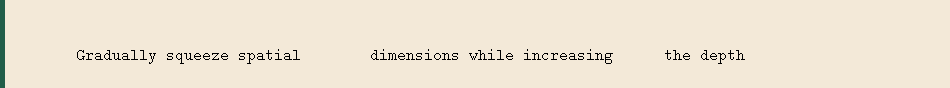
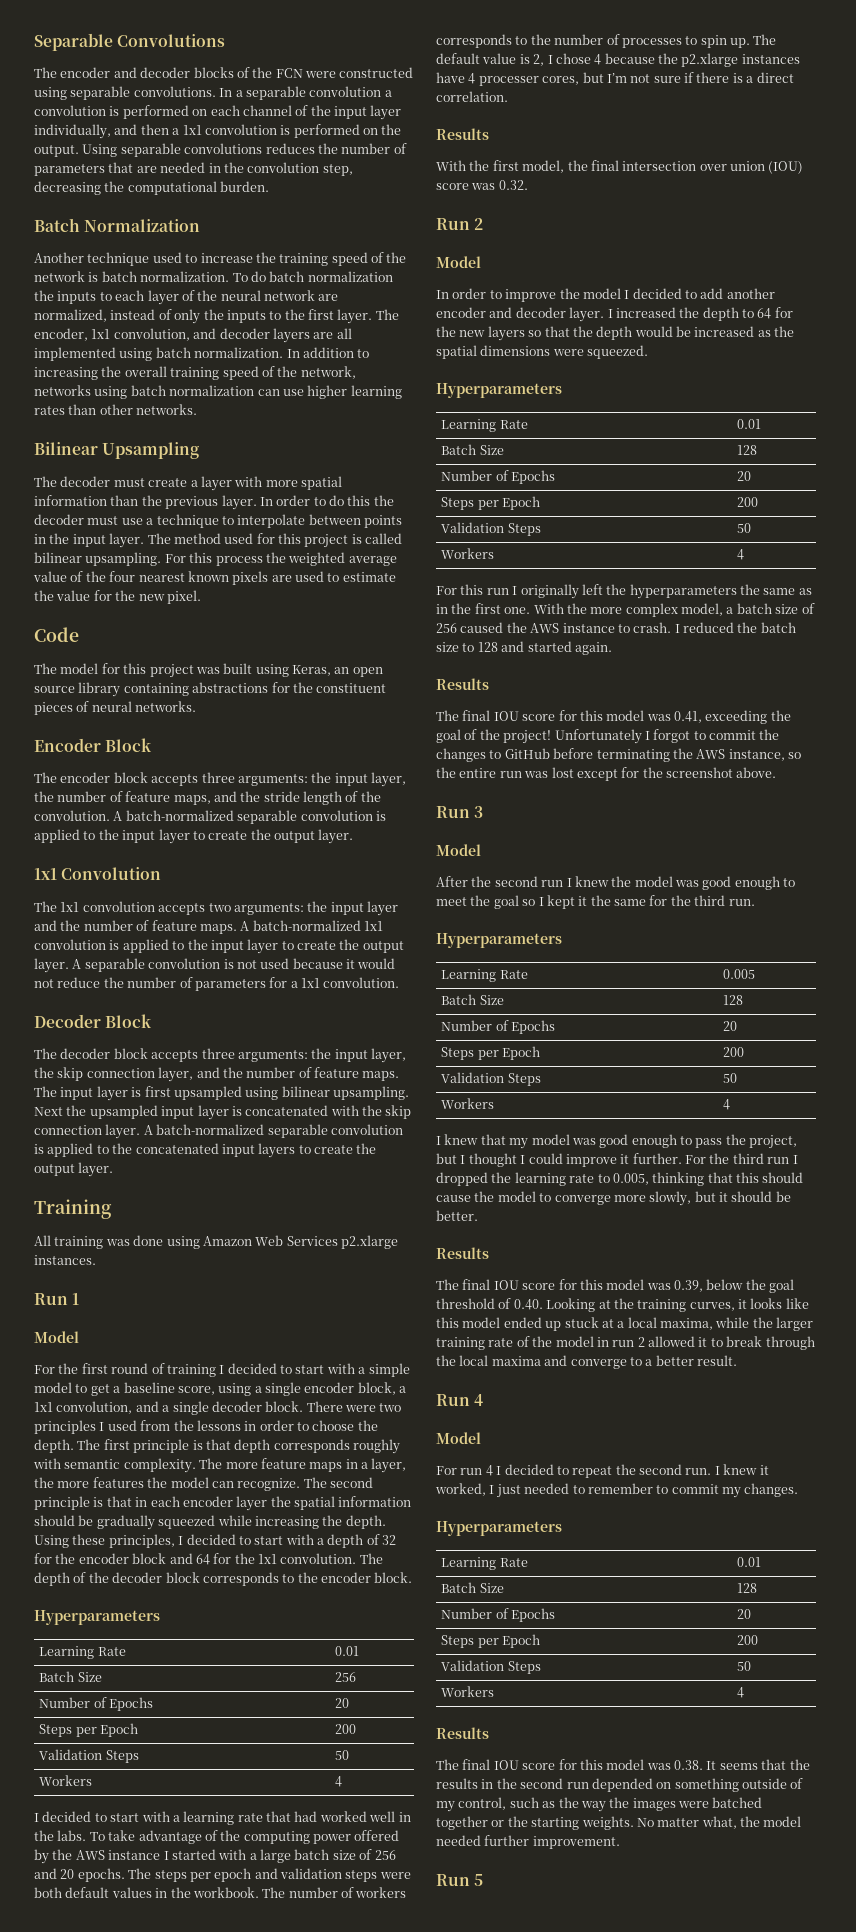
- Gradually squeeze spatial dimensions while increasing the depth
+ Separable Convolutions
+ The encoder and decoder blocks of the FCN were constructed using separable convolutions. In a separable convolution a convolution is performed on each channel of the input layer individually, and then a 1x1 convolution is performed on the output. Using separable convolutions reduces the number of parameters that are needed in the convolution step, decreasing the computational burden.
+ Batch Normalization
+ Another technique used to increase the training speed of the network is batch normalization. To do batch normalization the inputs to each layer of the neural network are normalized, instead of only the inputs to the first layer. The encoder, 1x1 convolution, and decoder layers are all implemented using batch normalization. In addition to increasing the overall training speed of the network, networks using batch normalization can use higher learning rates than other networks.
+ Bilinear Upsampling
+ The decoder must create a layer with more spatial information than the previous layer. In order to do this the decoder must use a technique to interpolate between points in the input layer. The method used for this project is called bilinear upsampling. For this process the weighted average value of the four nearest known pixels are used to estimate the value for the new pixel.
+ Code
+ The model for this project was built using Keras, an open source library containing abstractions for the constituent pieces of neural networks.
+ Encoder Block
+ The encoder block accepts three arguments: the input layer, the number of feature maps, and the stride length of the convolution. A batch-normalized separable convolution is applied to the input layer to create the output layer.
+ 1x1 Convolution
+ The 1x1 convolution accepts two arguments: the input layer and the number of feature maps. A batch-normalized 1x1 convolution is applied to the input layer to create the output layer. A separable convolution is not used because it would not reduce the number of parameters for a 1x1 convolution.
+ Decoder Block
+ The decoder block accepts three arguments: the input layer, the skip connection layer, and the number of feature maps. The input layer is first upsampled using bilinear upsampling. Next the upsampled input layer is concatenated with the skip connection layer. A batch-normalized separable convolution is applied to the concatenated input layers to create the output layer.
+ Training
+ All training was done using Amazon Web Services p2.xlarge instances.
+ Run 1
+ Model
+ For the first round of training I decided to start with a simple model to get a baseline score, using a single encoder block, a 1x1 convolution, and a single decoder block. There were two principles I used from the lessons in order to choose the depth. The first principle is that depth corresponds roughly with semantic complexity. The more feature maps in a layer, the more features the model can recognize. The second principle is that in each encoder layer the spatial information should be gradually squeezed while increasing the depth. Using these principles, I decided to start with a depth of 32 for the encoder block and 64 for the 1x1 convolution. The depth of the decoder block corresponds to the encoder block.
+ Hyperparameters
+ Learning Rate | 0.01
+ Batch Size | 256
+ Number of Epochs | 20
+ Steps per Epoch | 200
+ Validation Steps | 50
+ Workers | 4
+ I decided to start with a learning rate that had worked well in the labs. To take advantage of the computing power offered by the AWS instance I started with a large batch size of 256 and 20 epochs. The steps per epoch and validation steps were both default values in the workbook. The number of workers corresponds to the number of processes to spin up. The default value is 2, I chose 4 because the p2.xlarge instances have 4 processer cores, but I’m not sure if there is a direct correlation.
+ Results
+ With the first model, the final intersection over union (IOU) score was 0.32.
+ Run 2
+ Model
+ In order to improve the model I decided to add another encoder and decoder layer. I increased the depth to 64 for the new layers so that the depth would be increased as the spatial dimensions were squeezed.
+ Hyperparameters
+ Learning Rate | 0.01
+ Batch Size | 128
+ Number of Epochs | 20
+ Steps per Epoch | 200
+ Validation Steps | 50
+ Workers | 4
+ For this run I originally left the hyperparameters the same as in the first one. With the more complex model, a batch size of 256 caused the AWS instance to crash. I reduced the batch size to 128 and started again.
+ Results
+ The final IOU score for this model was 0.41, exceeding the goal of the project! Unfortunately I forgot to commit the changes to GitHub before terminating the AWS instance, so the entire run was lost except for the screenshot above.
+ Run 3
+ Model
+ After the second run I knew the model was good enough to meet the goal so I kept it the same for the third run.
+ Hyperparameters
+ Learning Rate | 0.005
+ Batch Size | 128
+ Number of Epochs | 20
+ Steps per Epoch | 200
+ Validation Steps | 50
+ Workers | 4
+ I knew that my model was good enough to pass the project, but I thought I could improve it further. For the third run I dropped the learning rate to 0.005, thinking that this should cause the model to converge more slowly, but it should be better.
+ Results
+ The final IOU score for this model was 0.39, below the goal threshold of 0.40. Looking at the training curves, it looks like this model ended up stuck at a local maxima, while the larger training rate of the model in run 2 allowed it to break through the local maxima and converge to a better result.
+ Run 4
+ Model
+ For run 4 I decided to repeat the second run. I knew it worked, I just needed to remember to commit my changes.
+ Hyperparameters
+ Learning Rate | 0.01
+ Batch Size | 128
+ Number of Epochs | 20
+ Steps per Epoch | 200
+ Validation Steps | 50
+ Workers | 4
+ Results
+ The final IOU score for this model was 0.38. It seems that the results in the second run depended on something outside of my control, such as the way the images were batched together or the starting weights. No matter what, the model needed further improvement.
+ Run 5

